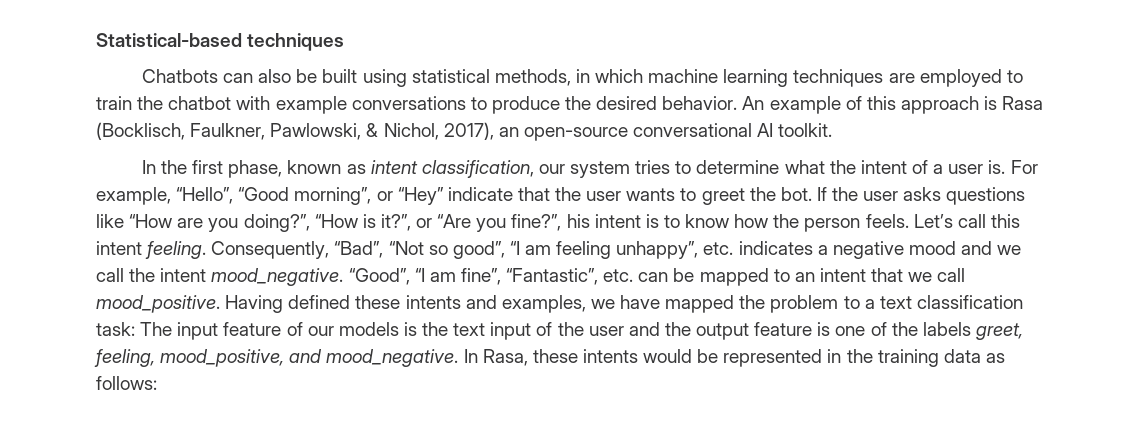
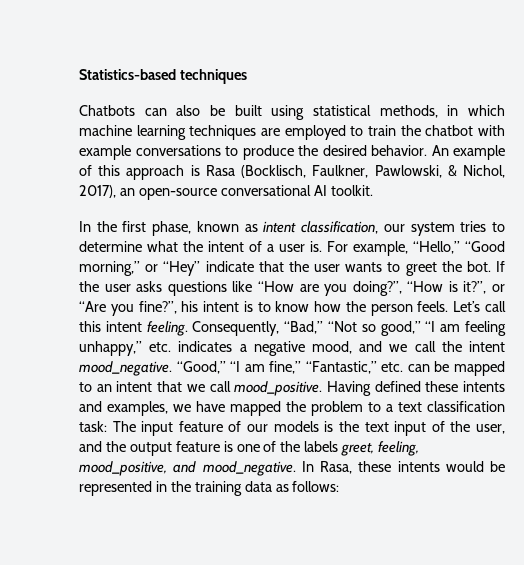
- Statistical-based techniques
+ Statistics-based techniques
- For example, “Hello”, “Good morning”, or “Hey” indicate that the user wants to greet the bot.
+ For example, “Hello,” “Good morning,” or “Hey” indicate that the user wants to greet the bot.
- Consequently, “Bad”, “Not so good”, “I am feeling unhappy”, etc. indicates a negative mood and we call the intent mood_negative.
+ Consequently, “Bad,” “Not so good,” “I am feeling unhappy,” etc. indicates a negative mood, and we call the intent mood_negative.
- “Good”, “I am fine”, “Fantastic”, etc. can be mapped to an intent that we call mood_positive.
+ “Good,” “I am fine,” “Fantastic,” etc. can be mapped to an intent that we call mood_positive.
- Having defined these intents and examples, we have mapped the problem to a text classification task: The input feature of our models is the text input of the user and the output feature is one of the labels greet, feeling, mood_positive, and mood_negative.
+ Having defined these intents and examples, we have mapped the problem to a text classification task: The input feature of our models is the text input of the user, and the output feature is one of the labels greet, feeling, mood_positive, and mood_negative.

